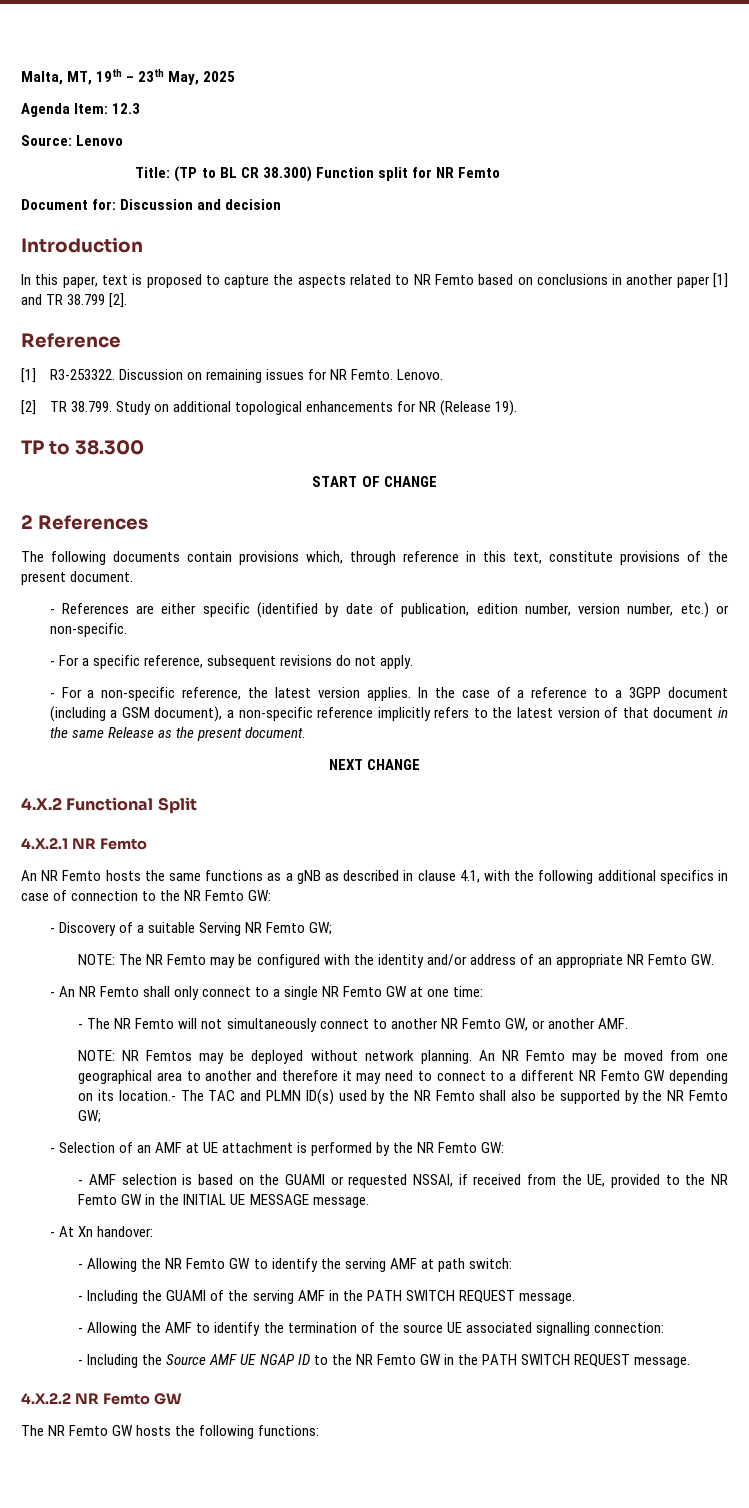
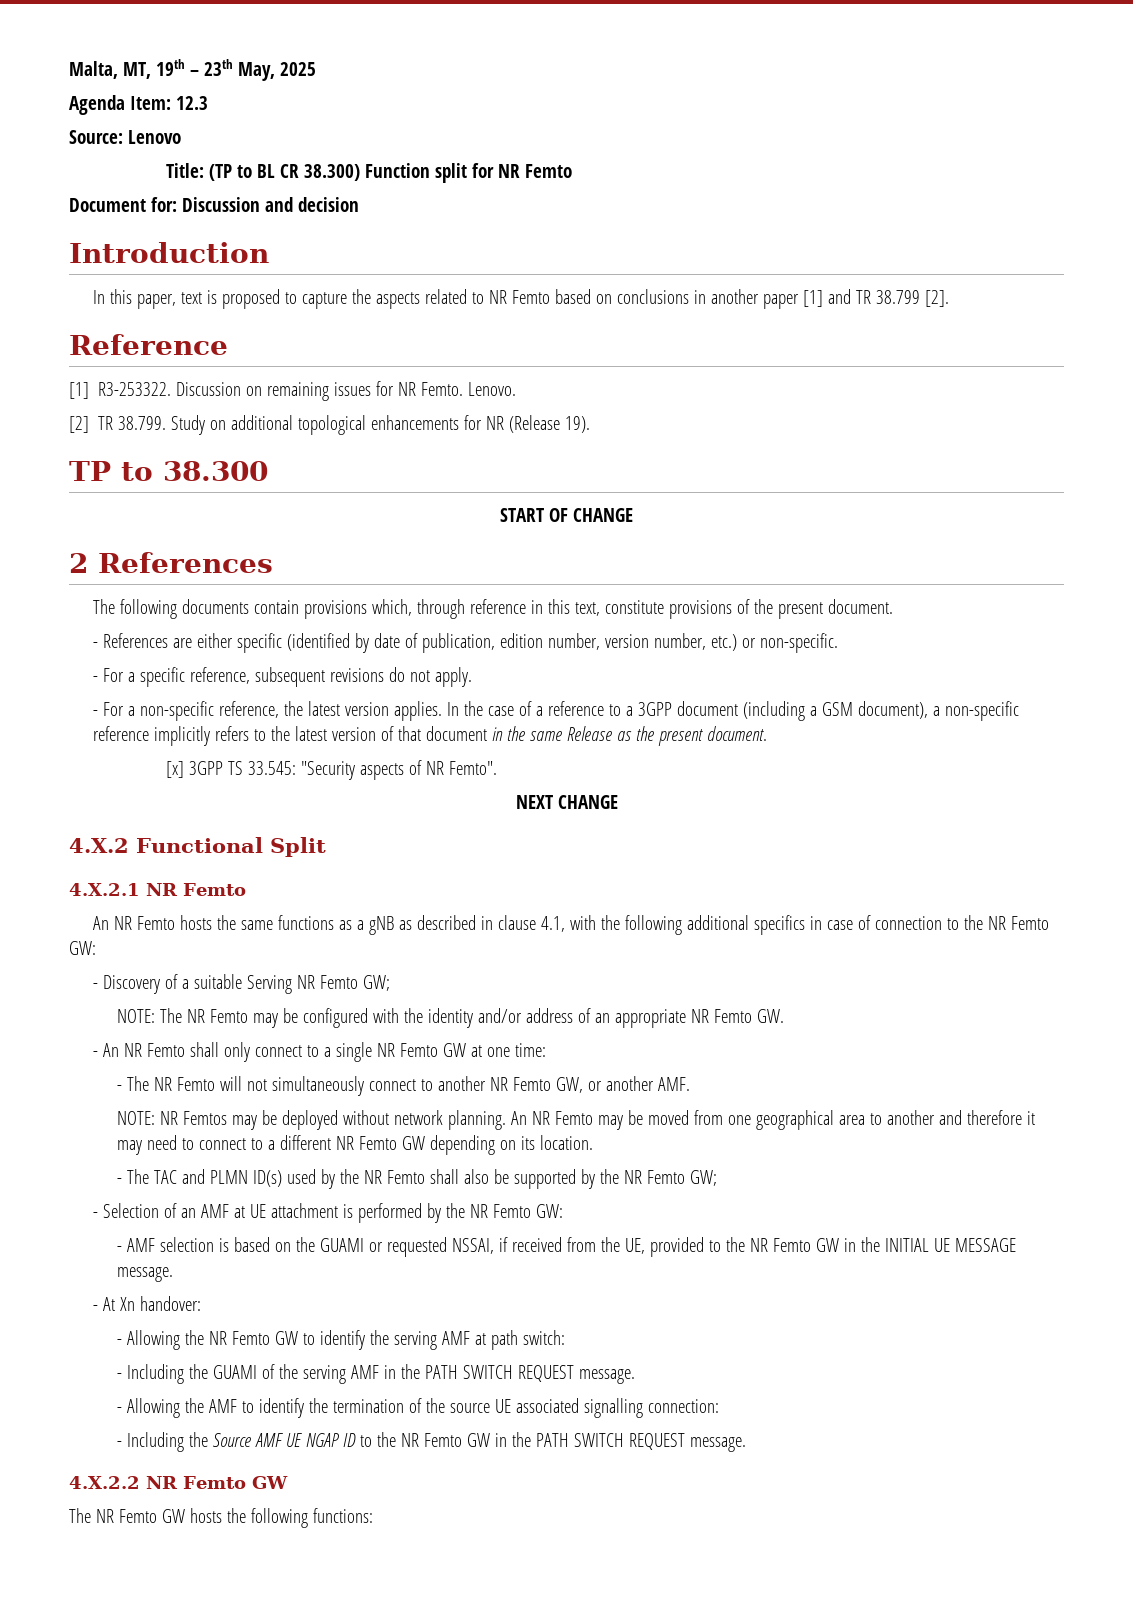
+ [x] 3GPP TS 33.545: "Security aspects of NR Femto".
- An NR Femto may be moved from one geographical area to another and therefore it may need to connect to a different NR Femto GW depending on its location.- The TAC and PLMN ID(s) used by the NR Femto shall also be supported by the NR Femto GW;
+ An NR Femto may be moved from one geographical area to another and therefore it may need to connect to a different NR Femto GW depending on its location.
+ - The TAC and PLMN ID(s) used by the NR Femto shall also be supported by the NR Femto GW;

